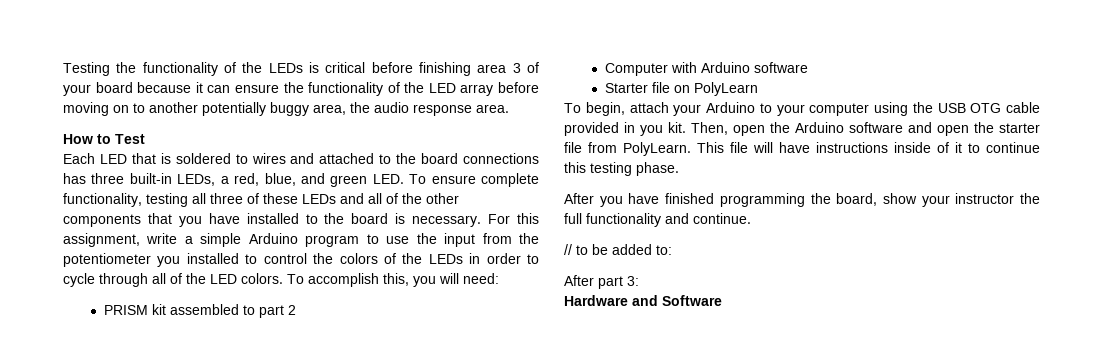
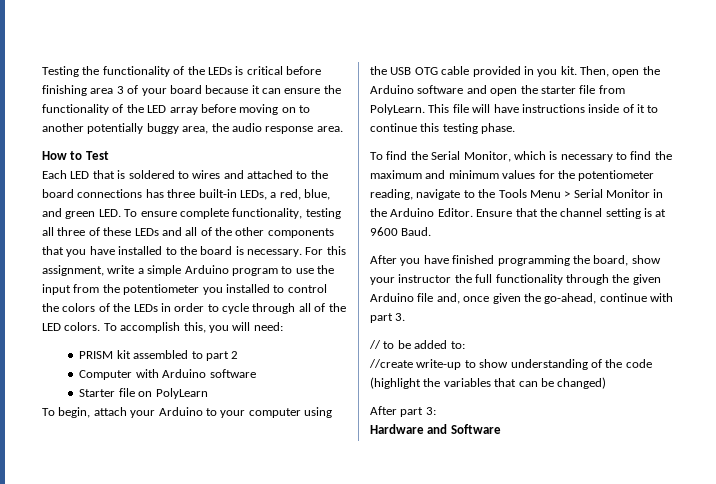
+ To find the Serial Monitor, which is necessary to find the maximum and minimum values for the potentiometer reading, navigate to the Tools Menu > Serial Monitor in the Arduino Editor. Ensure that the channel setting is at 9600 Baud.
- After you have finished programming the board, show your instructor the full functionality and continue.
+ After you have finished programming the board, show your instructor the full functionality through the given Arduino file and, once given the go-ahead, continue with part 3.
+ //create write-up to show understanding of the code (highlight the variables that can be changed)

